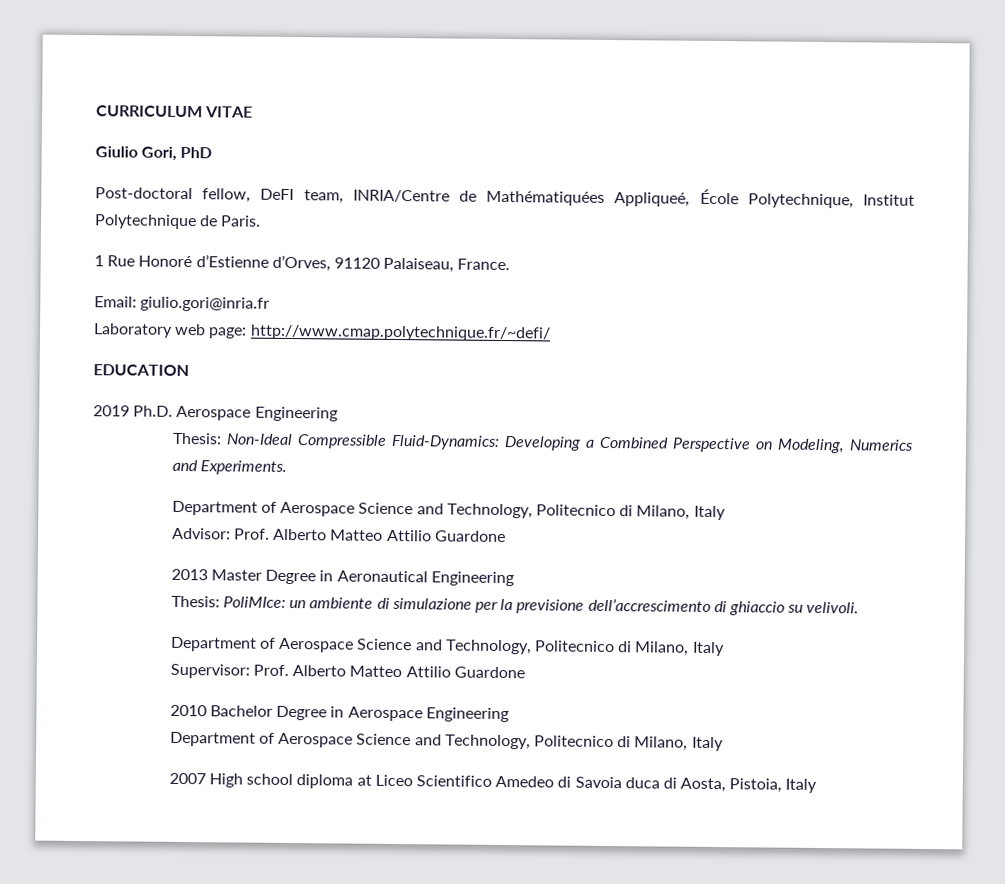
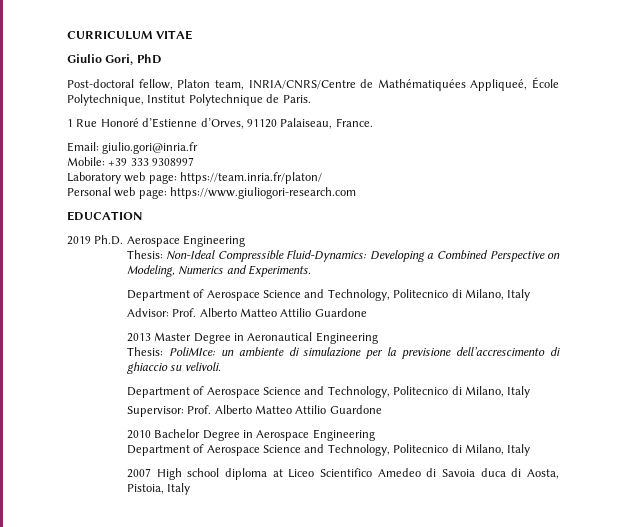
- Post-doctoral fellow, DeFI team, INRIA/Centre de Mathématiquées Appliqueé, École Polytechnique, Institut Polytechnique de Paris.
+ Post-doctoral fellow, Platon team, INRIA/CNRS/Centre de Mathématiquées Appliqueé, École Polytechnique, Institut Polytechnique de Paris.
+ Mobile: +39 333 9308997
- Laboratory web page: http://www.cmap.polytechnique.fr/~defi/
+ Laboratory web page: https://team.inria.fr/platon/
+ Personal web page: https://www.giuliogori-research.com

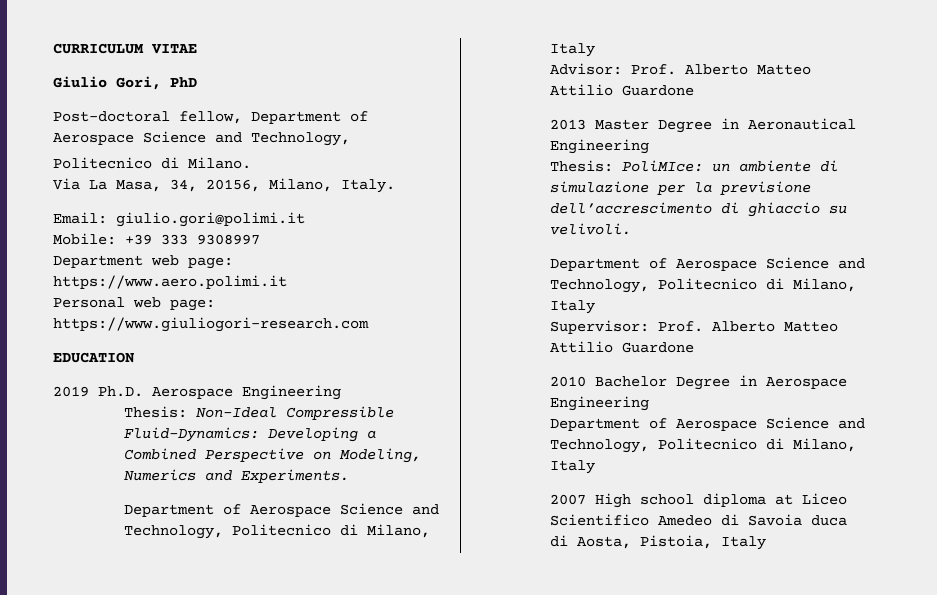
- Post-doctoral fellow, Platon team, INRIA/CNRS/Centre de Mathématiquées Appliqueé, École Polytechnique, Institut Polytechnique de Paris.
- 1 Rue Honoré d’Estienne d’Orves, 91120 Palaiseau, France.
+ Post-doctoral fellow, Department of Aerospace Science and Technology,
+ Politecnico di Milano.
+ Via La Masa, 34, 20156, Milano, Italy.
- Email: giulio.gori@inria.fr
+ Email: giulio.gori@polimi.it
- Laboratory web page: https://team.inria.fr/platon/
+ Department web page: https://www.aero.polimi.it

